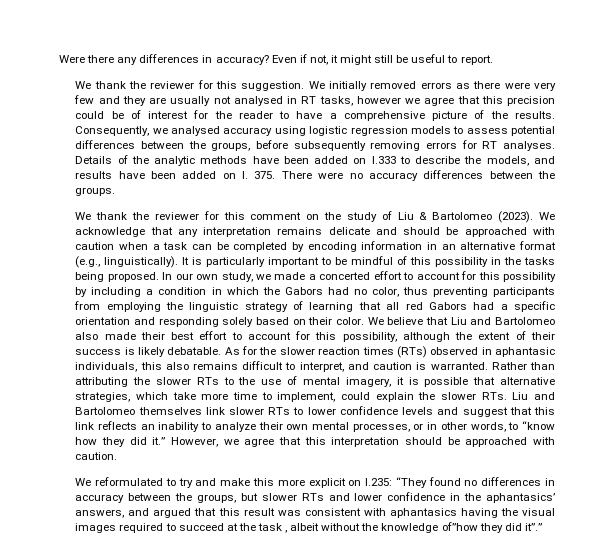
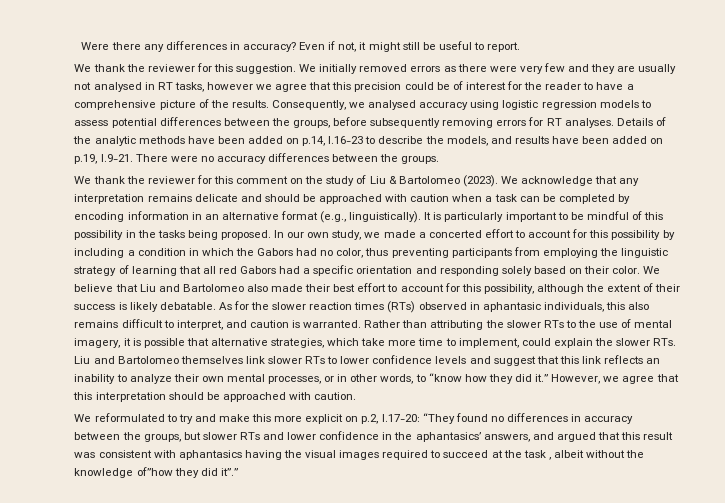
- Details of the analytic methods have been added on l.333 to describe the models, and results have been added on l. 375. There were no accuracy differences between the groups.
+ Details of the analytic methods have been added on p.14, l.16-23 to describe the models, and results have been added on p.19, l.9-21. There were no accuracy differences between the groups.
- We reformulated to try and make this more explicit on l.235: “They found no differences in accuracy between the groups, but slower RTs and lower confidence in the aphantasics’ answers, and argued that this result was consistent with aphantasics having the visual images required to succeed at the task , albeit without the knowledge of”how they did it”.”
+ We reformulated to try and make this more explicit on p.2, l.17-20: “They found no differences in accuracy between the groups, but slower RTs and lower confidence in the aphantasics’ answers, and argued that this result was consistent with aphantasics having the visual images required to succeed at the task , albeit without the knowledge of”how they did it”.”

